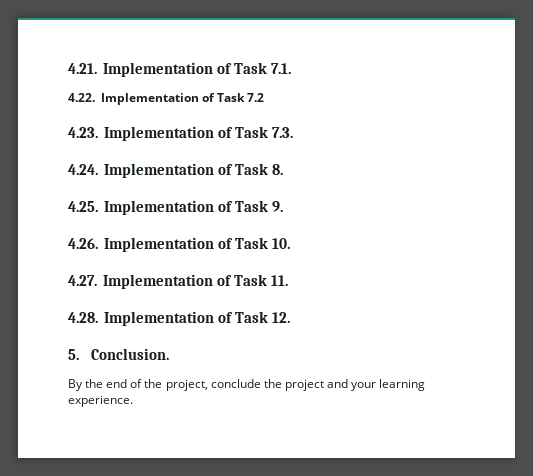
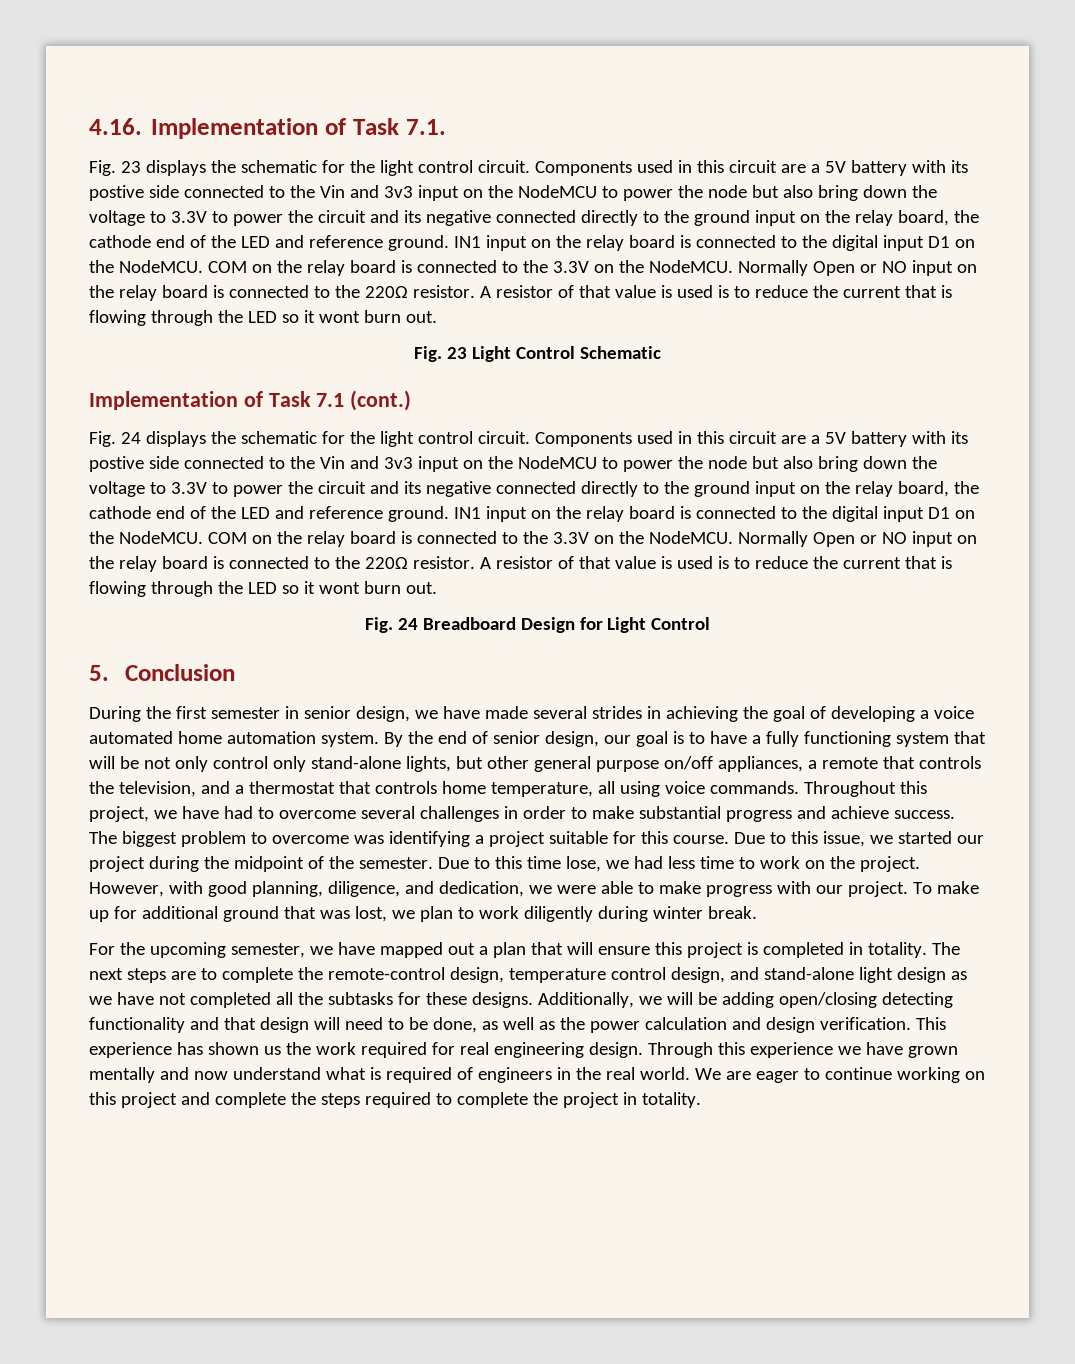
- 4.21. Implementation of Task 7.1.
+ 4.16. Implementation of Task 7.1.
- 4.22. Implementation of Task 7.2
- 4.23. Implementation of Task 7.3.
- 4.24. Implementation of Task 8.
- 4.25. Implementation of Task 9.
- 4.26. Implementation of Task 10.
- 4.27. Implementation of Task 11.
- 4.28. Implementation of Task 12.
- 5. Conclusion.
- By the end of the project, conclude the project and your learning experience.
+ Fig. 23 displays the schematic for the light control circuit. Components used in this circuit are a 5V battery with its postive side connected to the Vin and 3v3 input on the NodeMCU to power the node but also bring down the voltage to 3.3V to power the circuit and its negative connected directly to the ground input on the relay board, the cathode end of the LED and reference ground. IN1 input on the relay board is connected to the digital input D1 on the NodeMCU. COM on the relay board is connected to the 3.3V on the NodeMCU. Normally Open or NO input on the relay board is connected to the 220Ω resistor. A resistor of that value is used is to reduce the current that is flowing through the LED so it wont burn out.
+ Fig. 23 Light Control Schematic
+ Implementation of Task 7.1 (cont.)
+ Fig. 24 displays the schematic for the light control circuit. Components used in this circuit are a 5V battery with its postive side connected to the Vin and 3v3 input on the NodeMCU to power the node but also bring down the voltage to 3.3V to power the circuit and its negative connected directly to the ground input on the relay board, the cathode end of the LED and reference ground. IN1 input on the relay board is connected to the digital input D1 on the NodeMCU. COM on the relay board is connected to the 3.3V on the NodeMCU. Normally Open or NO input on the relay board is connected to the 220Ω resistor. A resistor of that value is used is to reduce the current that is flowing through the LED so it wont burn out.
+ Fig. 24 Breadboard Design for Light Control
+ 5. Conclusion
+ During the first semester in senior design, we have made several strides in achieving the goal of developing a voice automated home automation system. By the end of senior design, our goal is to have a fully functioning system that will be not only control only stand-alone lights, but other general purpose on/off appliances, a remote that controls the television, and a thermostat that controls home temperature, all using voice commands. Throughout this project, we have had to overcome several challenges in order to make substantial progress and achieve success. The biggest problem to overcome was identifying a project suitable for this course. Due to this issue, we started our project during the midpoint of the semester. Due to this time lose, we had less time to work on the project. However, with good planning, diligence, and dedication, we were able to make progress with our project. To make up for additional ground that was lost, we plan to work diligently during winter break.
+ For the upcoming semester, we have mapped out a plan that will ensure this project is completed in totality. The next steps are to complete the remote-control design, temperature control design, and stand-alone light design as we have not completed all the subtasks for these designs. Additionally, we will be adding open/closing detecting functionality and that design will need to be done, as well as the power calculation and design verification. This experience has shown us the work required for real engineering design. Through this experience we have grown mentally and now understand what is required of engineers in the real world. We are eager to continue working on this project and complete the steps required to complete the project in totality.

